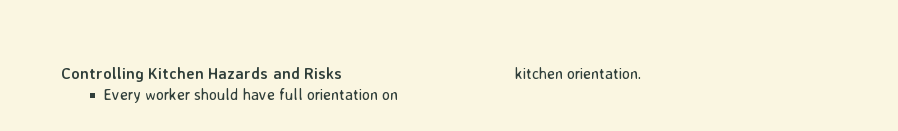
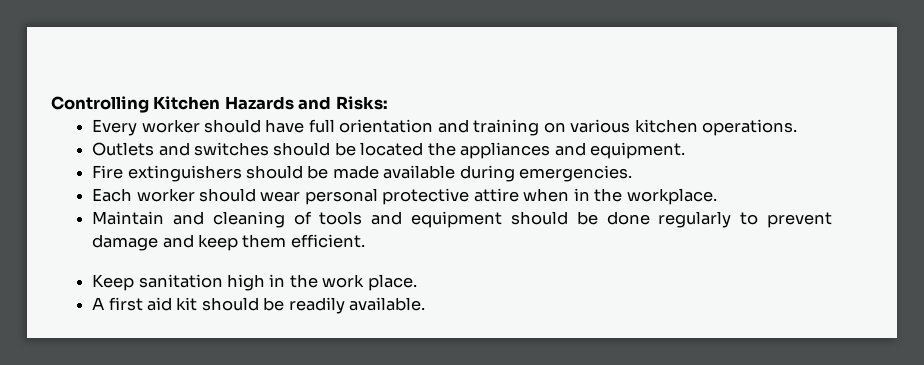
- Controlling Kitchen Hazards and Risks
+ Controlling Kitchen Hazards and Risks:
- Every worker should have full orientation on kitchen orientation.
+ Every worker should have full orientation and training on various kitchen operations.
+ Outlets and switches should be located the appliances and equipment.
+ Fire extinguishers should be made available during emergencies.
+ Each worker should wear personal protective attire when in the workplace.
+ Maintain and cleaning of tools and equipment should be done regularly to prevent damage and keep them efficient.
+ Keep sanitation high in the work place.
+ A first aid kit should be readily available.

